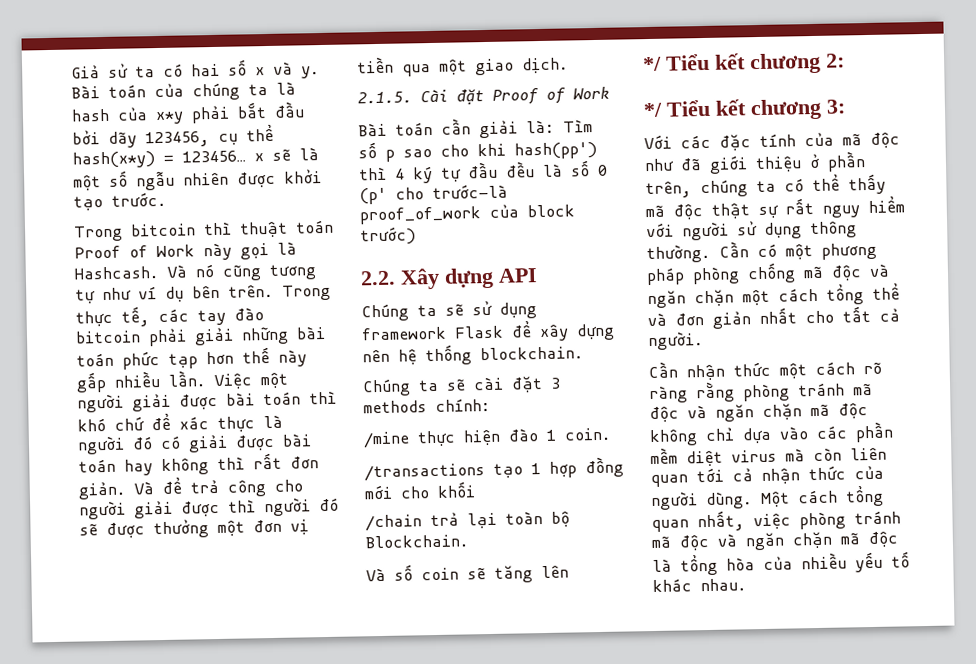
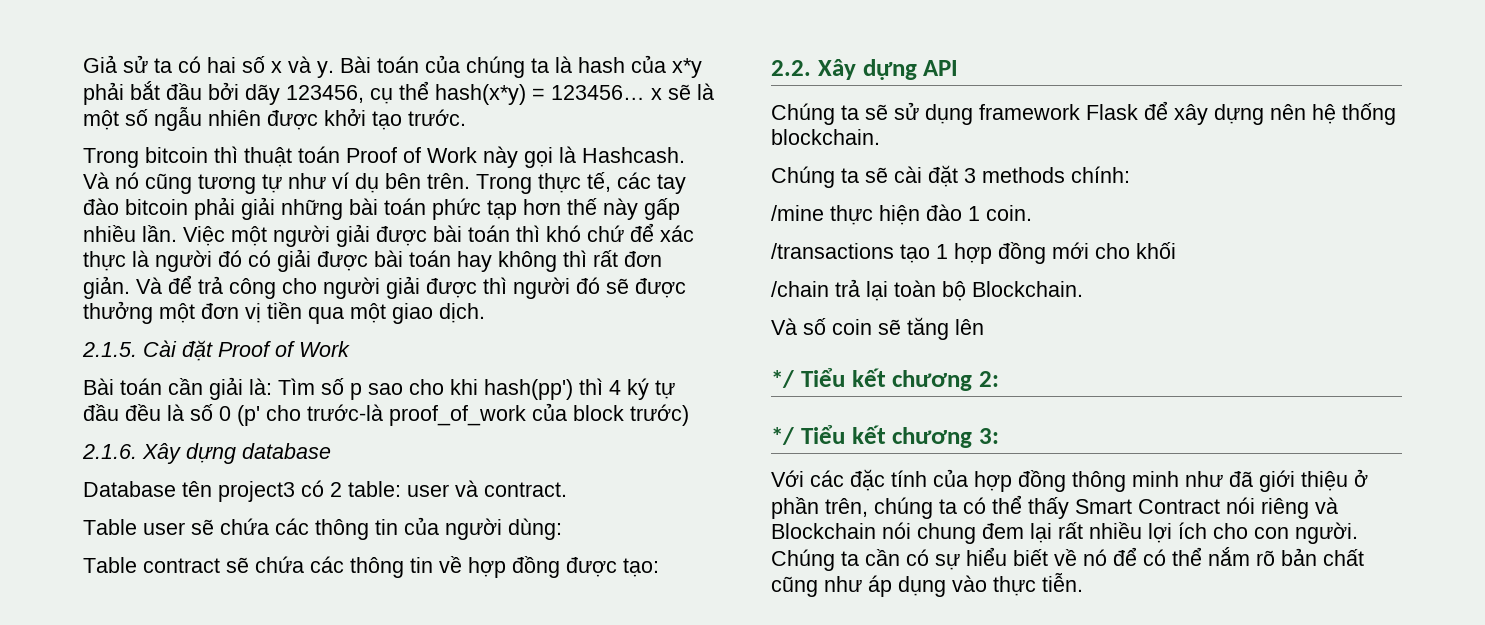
+ 2.1.6. Xây dựng database
+ Database tên project3 có 2 table: user và contract.
+ Table user sẽ chứa các thông tin của người dùng:
+ Table contract sẽ chứa các thông tin về hợp đồng được tạo:
- Với các đặc tính của mã độc như đã giới thiệu ở phần trên, chúng ta có thể thấy mã độc thật sự rất nguy hiểm với người sử dụng thông thường. Cần có một phương pháp phòng chống mã độc và ngăn chặn một cách tổng thể và đơn giản nhất cho tất cả người.
- Cần nhận thức một cách rõ ràng rằng phòng tránh mã độc và ngăn chặn mã độc không chỉ dựa vào các phần mềm diệt virus mà còn liên quan tới cả nhận thức của người dùng. Một cách tổng quan nhất, việc phòng tránh mã độc và ngăn chặn mã độc là tổng hòa của nhiều yếu tố khác nhau.
+ Với các đặc tính của hợp đồng thông minh như đã giới thiệu ở phần trên, chúng ta có thể thấy Smart Contract nói riêng và Blockchain nói chung đem lại rất nhiều lợi ích cho con người. Chúng ta cần có sự hiểu biết về nó để có thể nắm rõ bản chất cũng như áp dụng vào thực tiễn.

